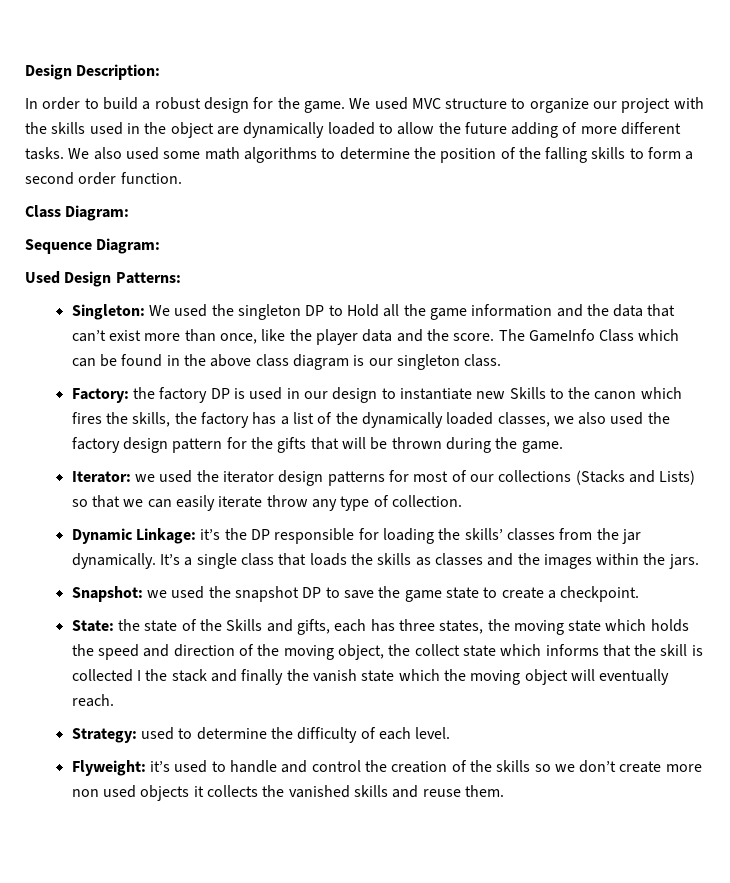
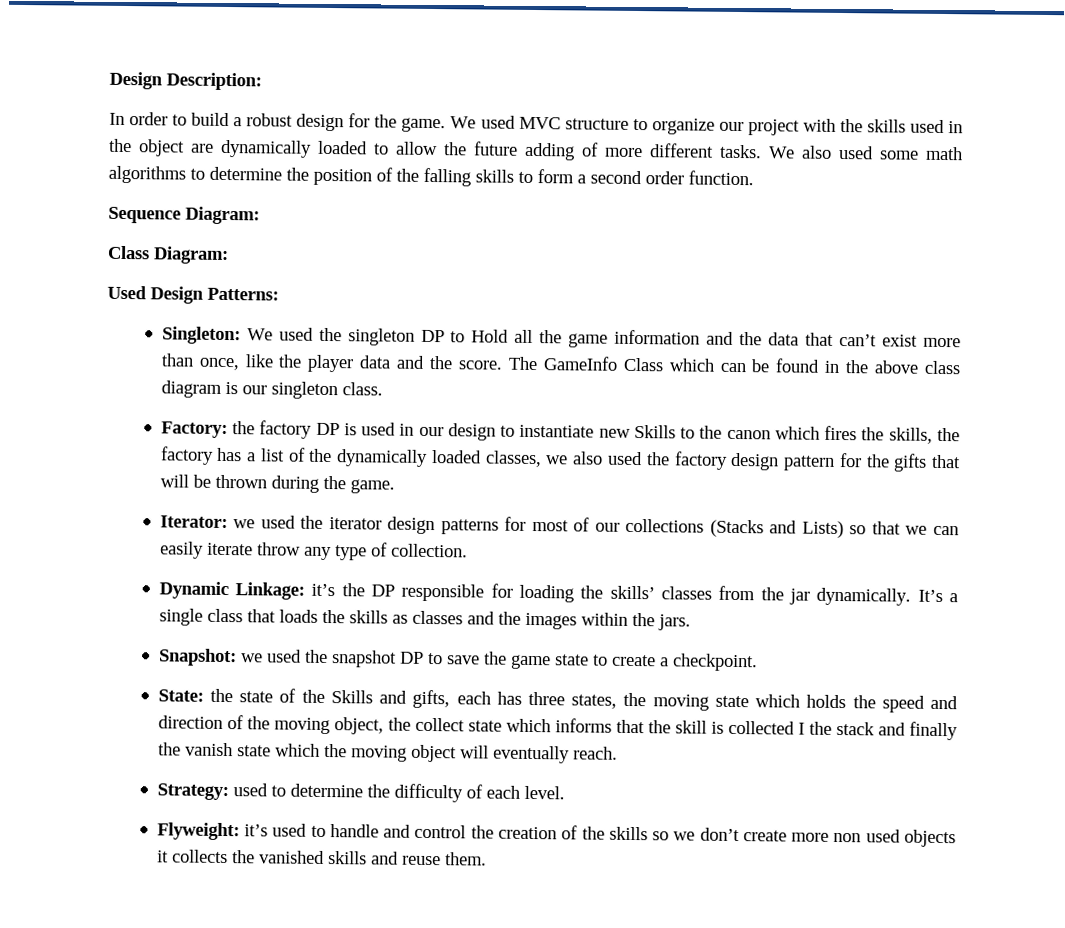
+ Sequence Diagram:
  Class Diagram:
- Sequence Diagram:

